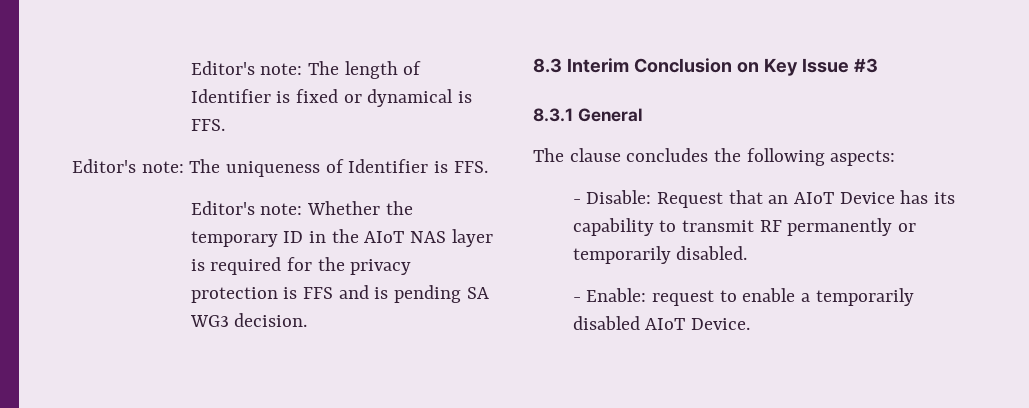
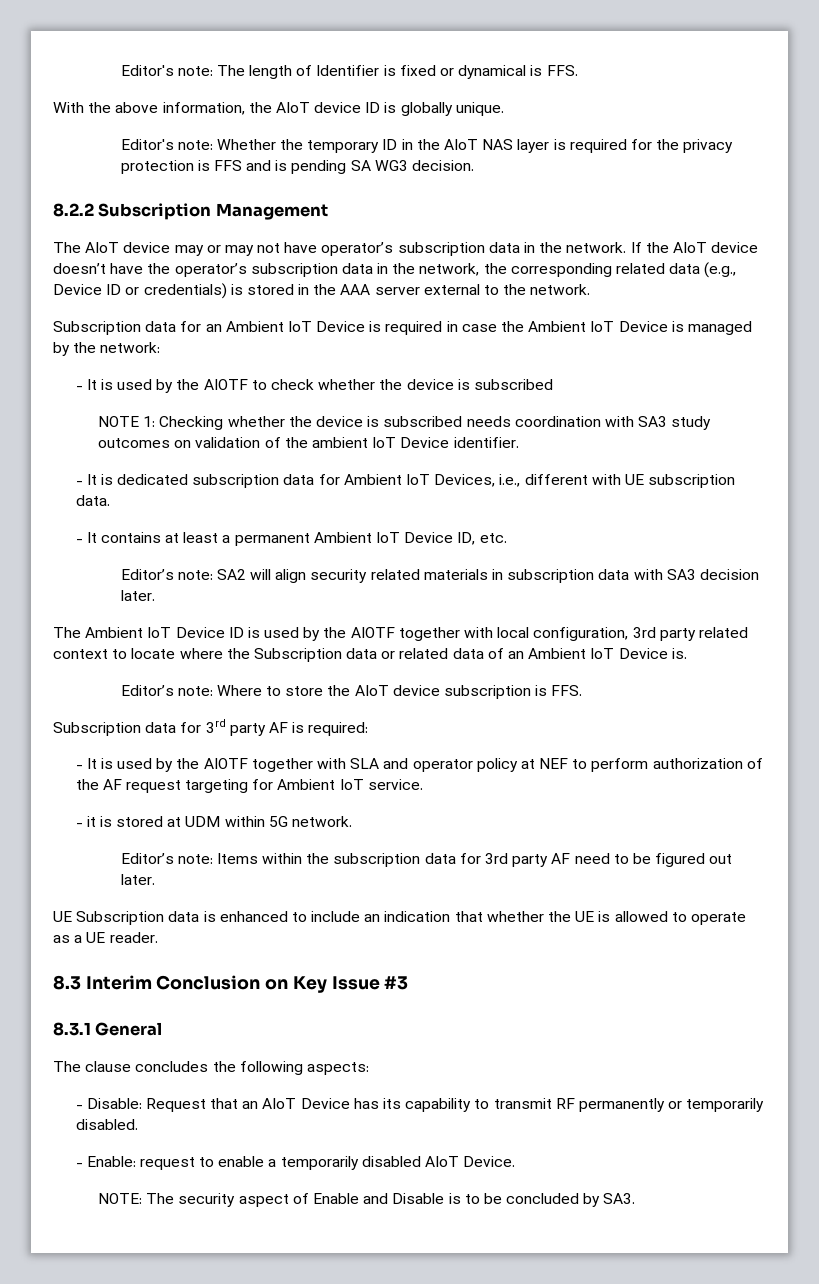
- Editor's note: The uniqueness of Identifier is FFS.
+ With the above information, the AIoT device ID is globally unique.
+ 8.2.2 Subscription Management
+ The AIoT device may or may not have operator’s subscription data in the network. If the AIoT device doesn’t have the operator’s subscription data in the network, the corresponding related data (e.g., Device ID or credentials) is stored in the AAA server external to the network.
+ Subscription data for an Ambient IoT Device is required in case the Ambient IoT Device is managed by the network:
+ - It is used by the AIOTF to check whether the device is subscribed
+ NOTE 1: Checking whether the device is subscribed needs coordination with SA3 study outcomes on validation of the ambient IoT Device identifier.
+ - It is dedicated subscription data for Ambient IoT Devices, i.e., different with UE subscription data.
+ - It contains at least a permanent Ambient IoT Device ID, etc.
+ Editor’s note: SA2 will align security related materials in subscription data with SA3 decision later.
+ The Ambient IoT Device ID is used by the AIOTF together with local configuration, 3rd party related context to locate where the Subscription data or related data of an Ambient IoT Device is.
+ Editor’s note: Where to store the AIoT device subscription is FFS.
+ Subscription data for 3rd party AF is required:
+ - It is used by the AIOTF together with SLA and operator policy at NEF to perform authorization of the AF request targeting for Ambient IoT service.
+ - it is stored at UDM within 5G network.
+ Editor’s note: Items within the subscription data for 3rd party AF need to be figured out later.
+ UE Subscription data is enhanced to include an indication that whether the UE is allowed to operate as a UE reader.
+ NOTE: The security aspect of Enable and Disable is to be concluded by SA3.

